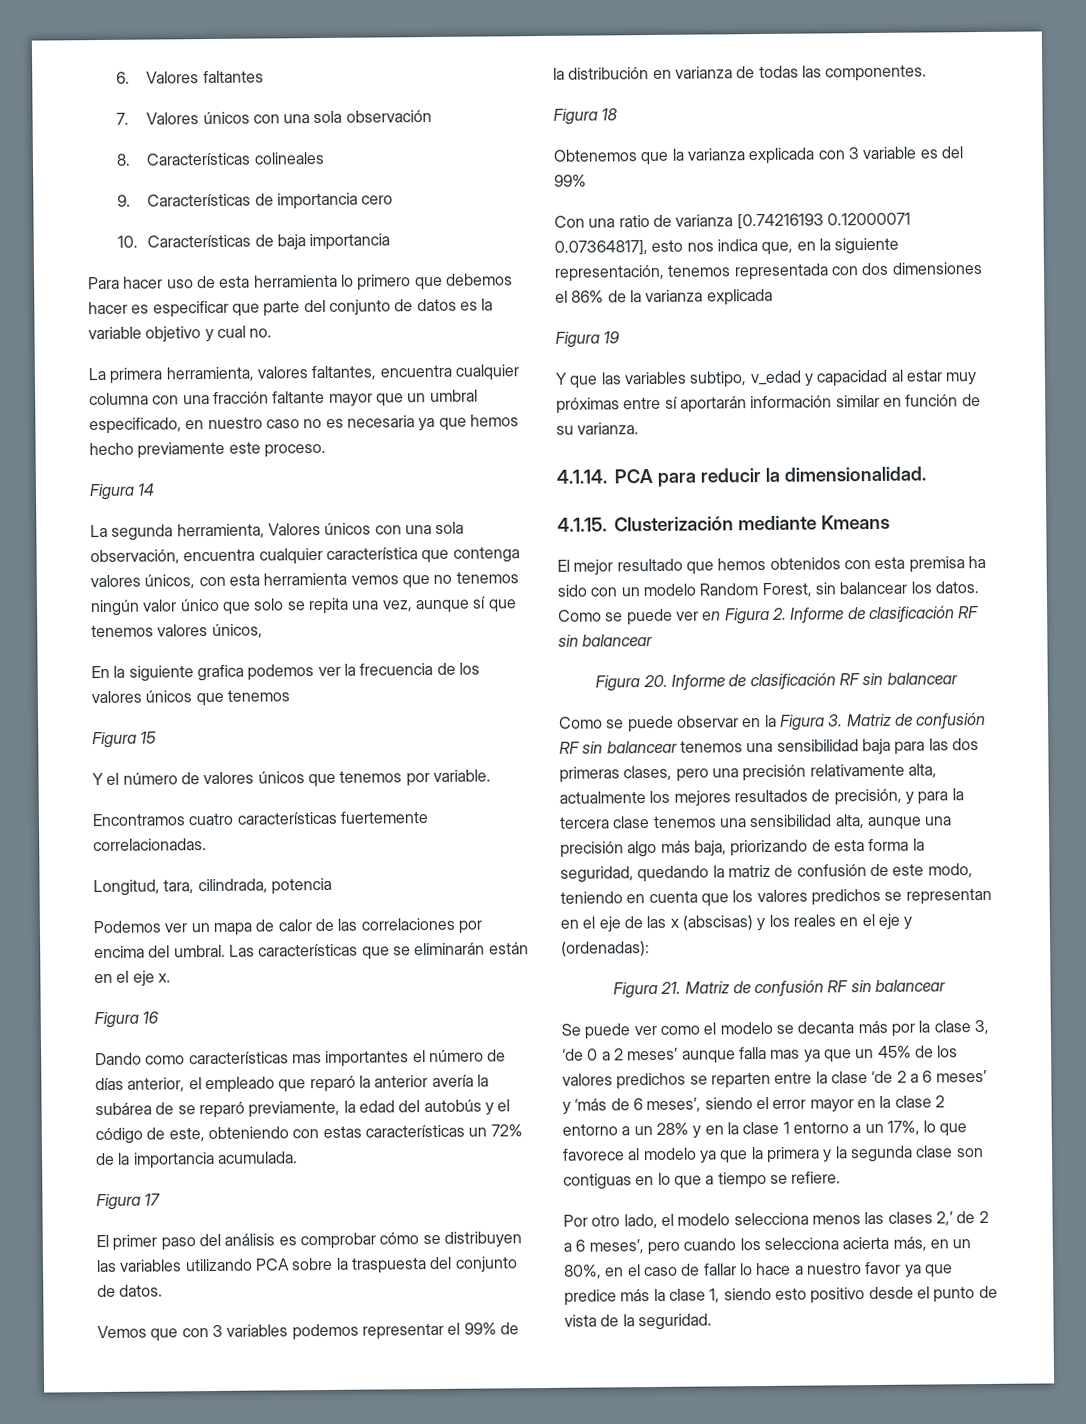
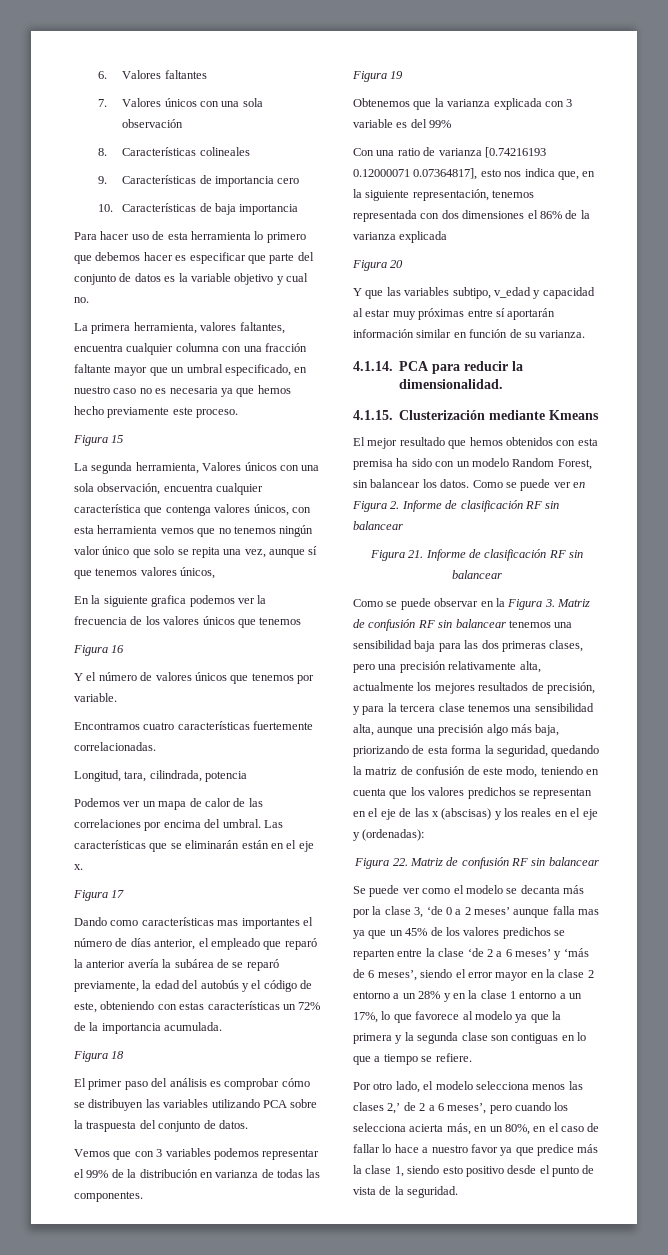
- Figura 14
+ Figura 15
- Figura 15
+ Figura 16
- Figura 16
+ Figura 17
- Figura 17
+ Figura 18
- Figura 18
+ Figura 19
- Figura 19
+ Figura 20
- Figura 20. Informe de clasificación RF sin balancear
+ Figura 21. Informe de clasificación RF sin balancear
- Figura 21. Matriz de confusión RF sin balancear
+ Figura 22. Matriz de confusión RF sin balancear

